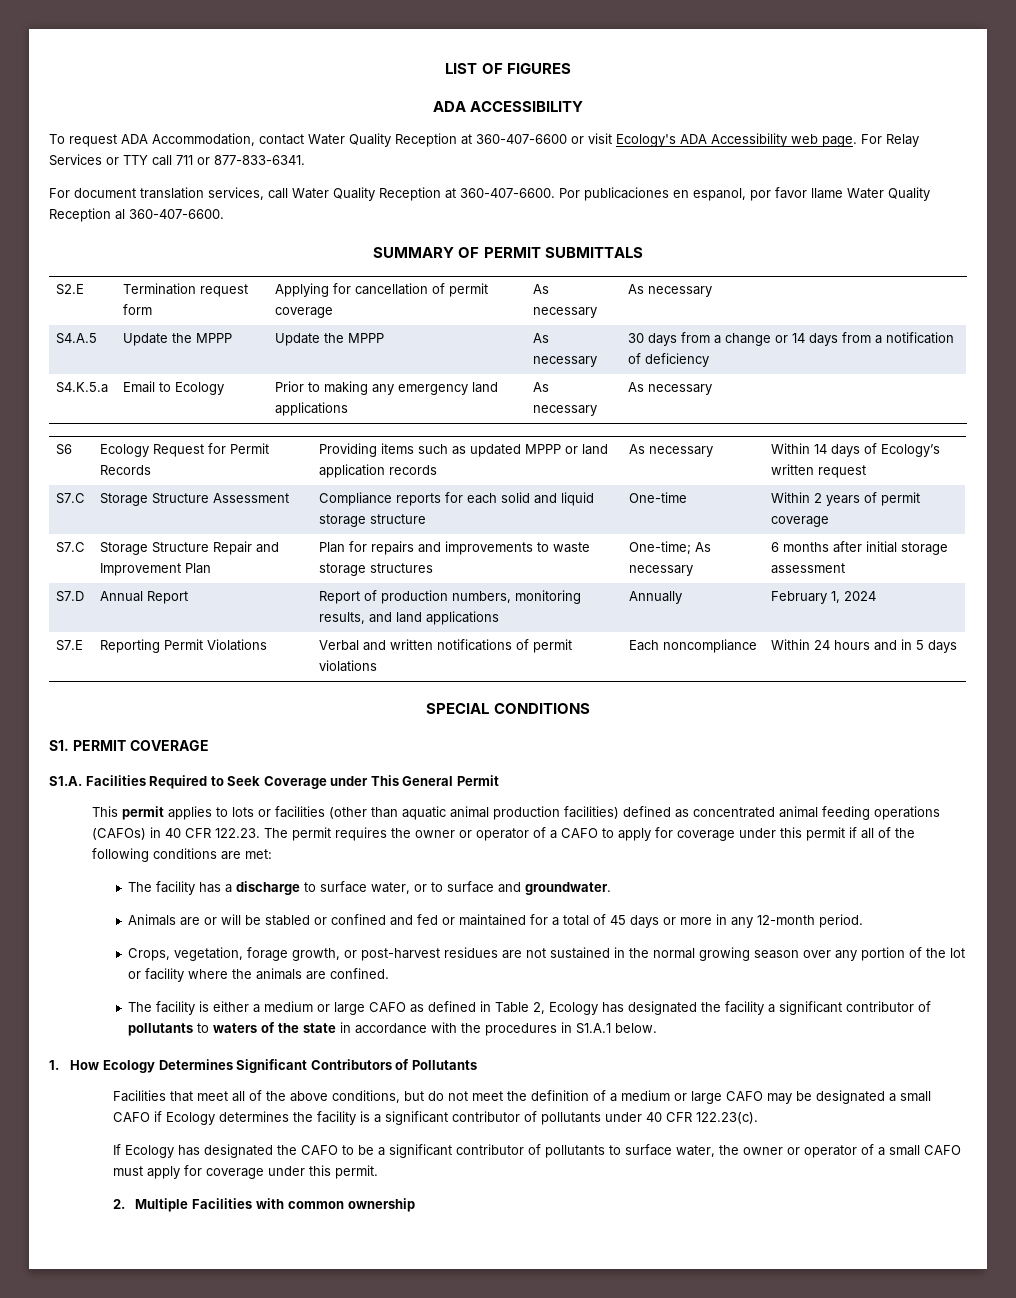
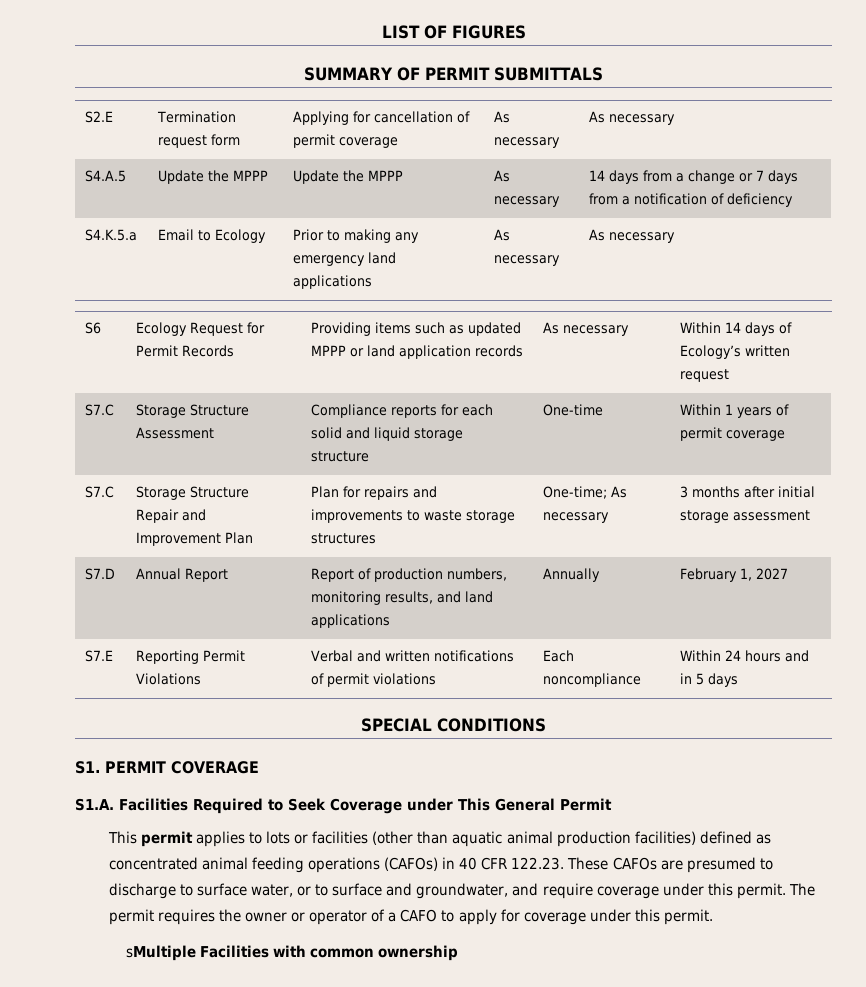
- ADA ACCESSIBILITY
- To request ADA Accommodation, contact Water Quality Reception at 360-407-6600 or visit Ecology's ADA Accessibility web page. For Relay Services or TTY call 711 or 877-833-6341.
- For document translation services, call Water Quality Reception at 360-407-6600. Por publicaciones en espanol, por favor llame Water Quality Reception al 360-407-6600.
- S4.A.5 | Update the MPPP | Update the MPPP | As necessary | 30 days from a change or 14 days from a notification of deficiency
+ S4.A.5 | Update the MPPP | Update the MPPP | As necessary | 14 days from a change or 7 days from a notification of deficiency
- S7.C | Storage Structure Assessment | Compliance reports for each solid and liquid storage structure | One-time | Within 2 years of permit coverage
+ S7.C | Storage Structure Assessment | Compliance reports for each solid and liquid storage structure | One-time | Within 1 years of permit coverage
- S7.C | Storage Structure Repair and Improvement Plan | Plan for repairs and improvements to waste storage structures | One-time; As necessary | 6 months after initial storage assessment
+ S7.C | Storage Structure Repair and Improvement Plan | Plan for repairs and improvements to waste storage structures | One-time; As necessary | 3 months after initial storage assessment
- S7.D | Annual Report | Report of production numbers, monitoring results, and land applications | Annually | February 1, 2024
+ S7.D | Annual Report | Report of production numbers, monitoring results, and land applications | Annually | February 1, 2027
- This permit applies to lots or facilities (other than aquatic animal production facilities) defined as concentrated animal feeding operations (CAFOs) in 40 CFR 122.23. The permit requires the owner or operator of a CAFO to apply for coverage under this permit if all of the following conditions are met:
- The facility has a discharge to surface water, or to surface and groundwater.
- Animals are or will be stabled or confined and fed or maintained for a total of 45 days or more in any 12-month period.
- Crops, vegetation, forage growth, or post-harvest residues are not sustained in the normal growing season over any portion of the lot or facility where the animals are confined.
- The facility is either a medium or large CAFO as defined in Table 2, Ecology has designated the facility a significant contributor of pollutants to waters of the state in accordance with the procedures in S1.A.1 below.
- 1. How Ecology Determines Significant Contributors of Pollutants
- Facilities that meet all of the above conditions, but do not meet the definition of a medium or large CAFO may be designated a small CAFO if Ecology determines the facility is a significant contributor of pollutants under 40 CFR 122.23(c).
- If Ecology has designated the CAFO to be a significant contributor of pollutants to surface water, the owner or operator of a small CAFO must apply for coverage under this permit.
+ This permit applies to lots or facilities (other than aquatic animal production facilities) defined as concentrated animal feeding operations (CAFOs) in 40 CFR 122.23. These CAFOs are presumed to discharge to surface water, or to surface and groundwater, and require coverage under this permit. The permit requires the owner or operator of a CAFO to apply for coverage under this permit.
- 2. Multiple Facilities with common ownership
+ sMultiple Facilities with common ownership

